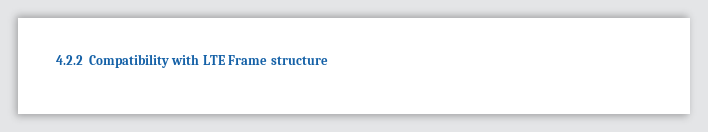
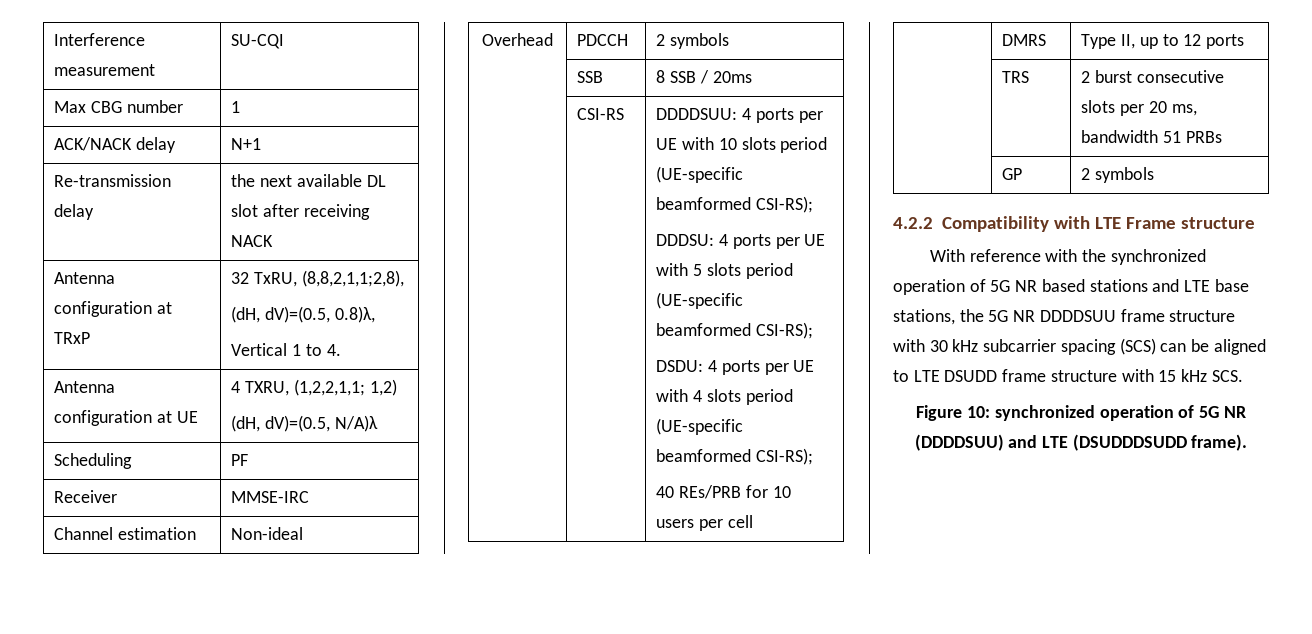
+ Interference measurement | SU-CQI
+ Max CBG number | 1
+ ACK/NACK delay | N+1
+ Re-transmission delay | the next available DL slot after receiving NACK
+ Antenna configuration at TRxP | 32 TxRU, (8,8,2,1,1;2,8),
+ (dH, dV)=(0.5, 0.8)λ,
+ Vertical 1 to 4.
+ Antenna configuration at UE | 4 TXRU, (1,2,2,1,1; 1,2)
+ (dH, dV)=(0.5, N/A)λ
+ Scheduling | PF
+ Receiver | MMSE-IRC
+ Channel estimation | Non-ideal
+ Overhead | PDCCH | 2 symbols
+ | SSB | 8 SSB / 20ms
+ | CSI-RS | DDDDSUU: 4 ports per UE with 10 slots period (UE-specific beamformed CSI-RS);
+ DDDSU: 4 ports per UE with 5 slots period (UE-specific beamformed CSI-RS);
+ DSDU: 4 ports per UE with 4 slots period (UE-specific beamformed CSI-RS);
+ 40 REs/PRB for 10 users per cell
+ | DMRS | Type II, up to 12 ports
+ | TRS | 2 burst consecutive slots per 20 ms, bandwidth 51 PRBs
+ | GP | 2 symbols
+ With reference with the synchronized operation of 5G NR based stations and LTE base stations, the 5G NR DDDDSUU frame structure with 30 kHz subcarrier spacing (SCS) can be aligned to LTE DSUDD frame structure with 15 kHz SCS.
+ Figure 10: synchronized operation of 5G NR (DDDDSUU) and LTE (DSUDDDSUDD frame).

